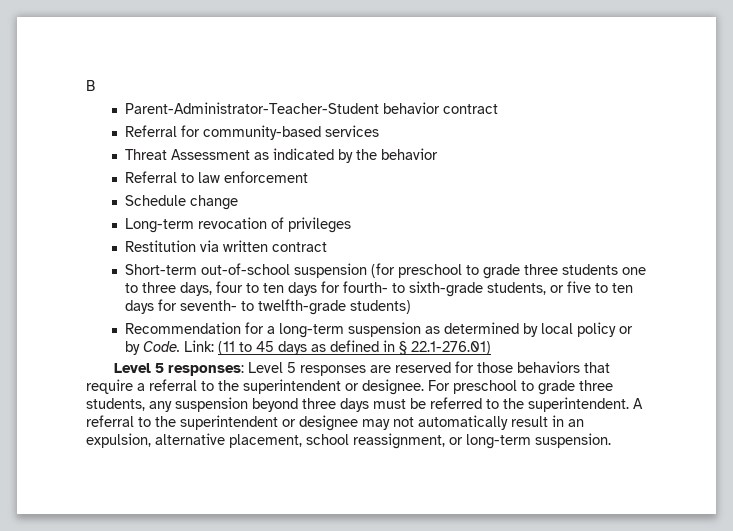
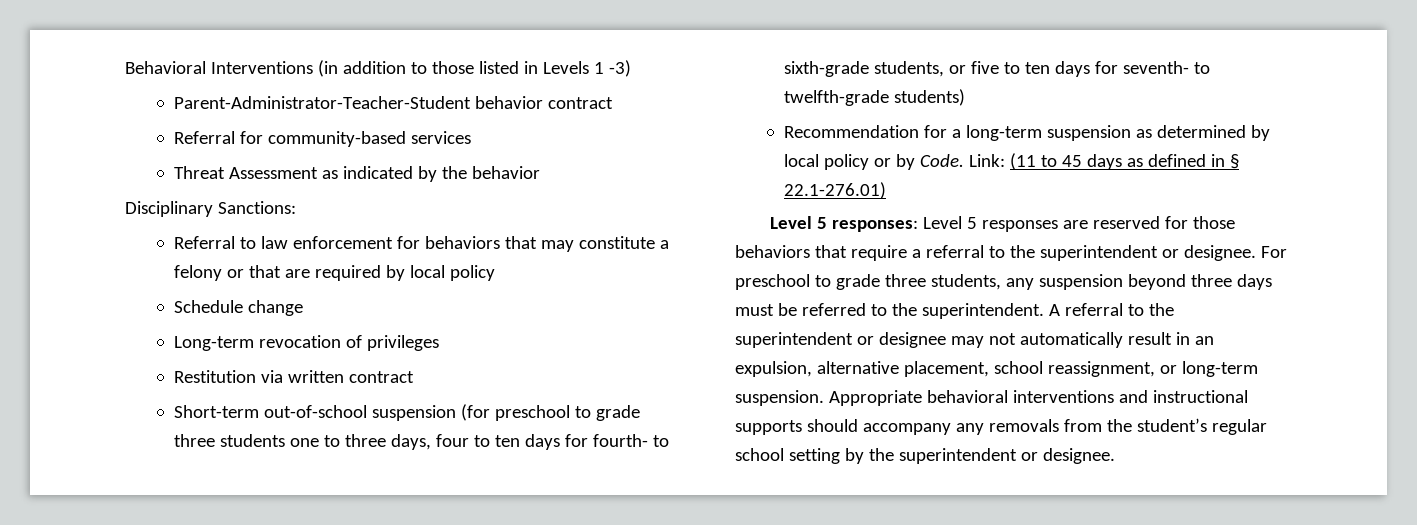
- B
+ Behavioral Interventions (in addition to those listed in Levels 1 -3)
+ Disciplinary Sanctions:
- Referral to law enforcement
+ Referral to law enforcement for behaviors that may constitute a felony or that are required by local policy
+ Appropriate behavioral interventions and instructional supports should accompany any removals from the student’s regular school setting by the superintendent or designee.

